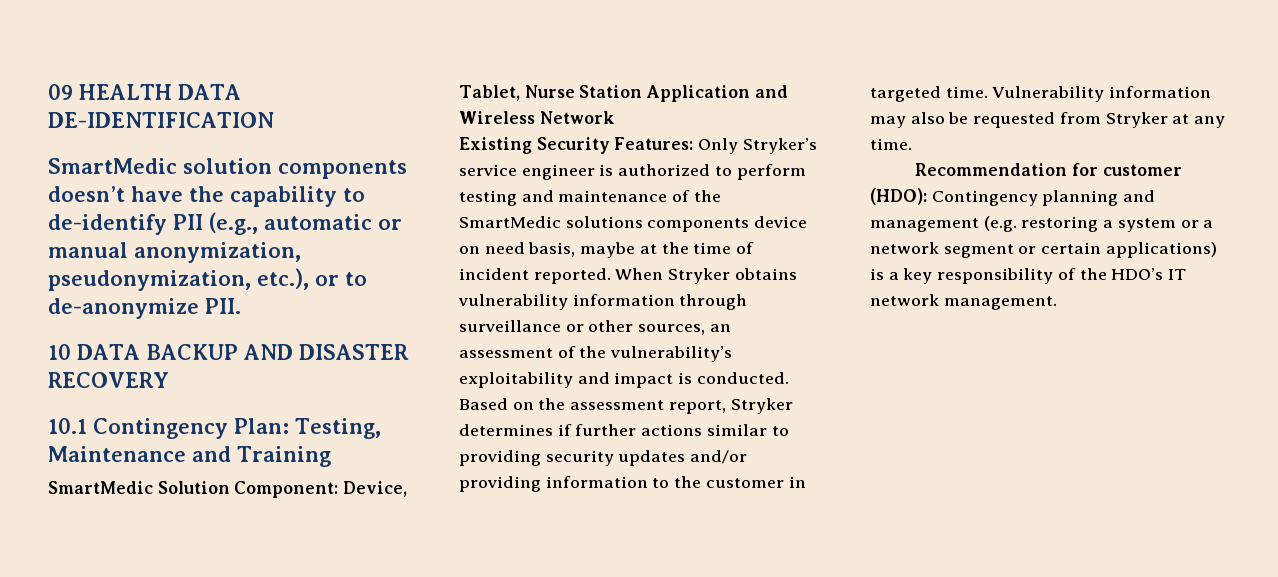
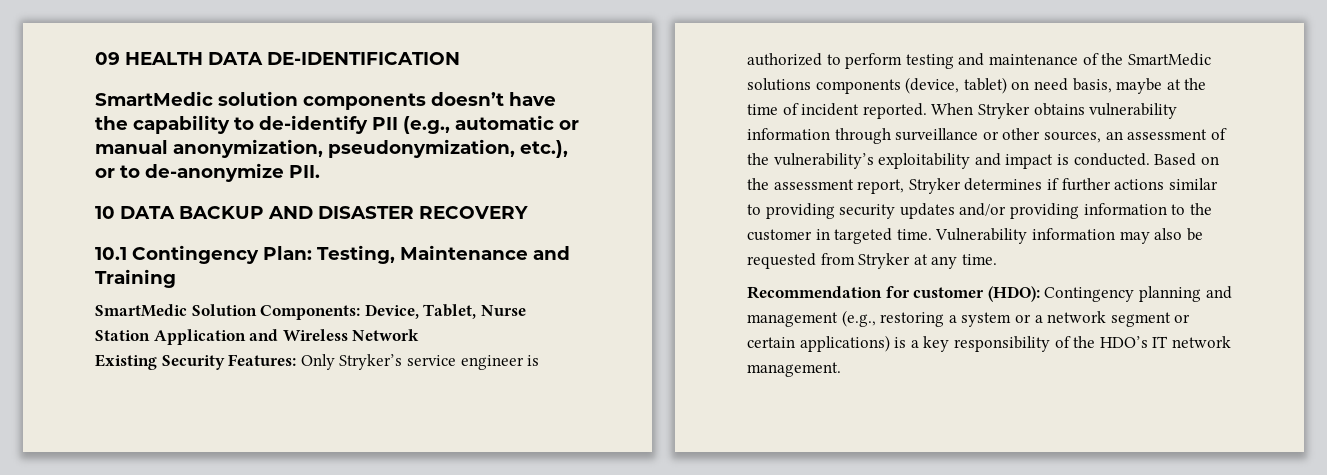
- SmartMedic Solution Component: Device, Tablet, Nurse Station Application and Wireless Network
+ SmartMedic Solution Components: Device, Tablet, Nurse Station Application and Wireless Network
- Existing Security Features: Only Stryker’s service engineer is authorized to perform testing and maintenance of the SmartMedic solutions components device on need basis, maybe at the time of incident reported.
+ Existing Security Features: Only Stryker’s service engineer is authorized to perform testing and maintenance of the SmartMedic solutions components (device, tablet) on need basis, maybe at the time of incident reported.
- Recommendation for customer (HDO): Contingency planning and management (e.g. restoring a system or a network segment or certain applications) is a key responsibility of the HDO’s IT network management.
+ Recommendation for customer (HDO): Contingency planning and management (e.g., restoring a system or a network segment or certain applications) is a key responsibility of the HDO’s IT network management.

